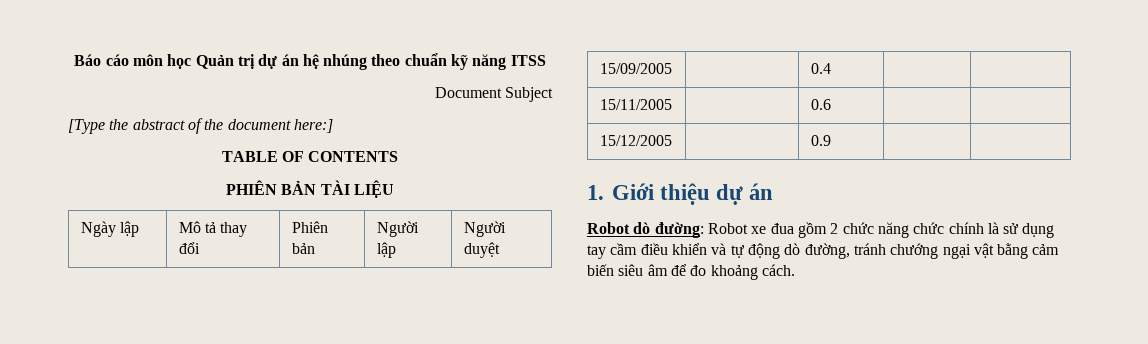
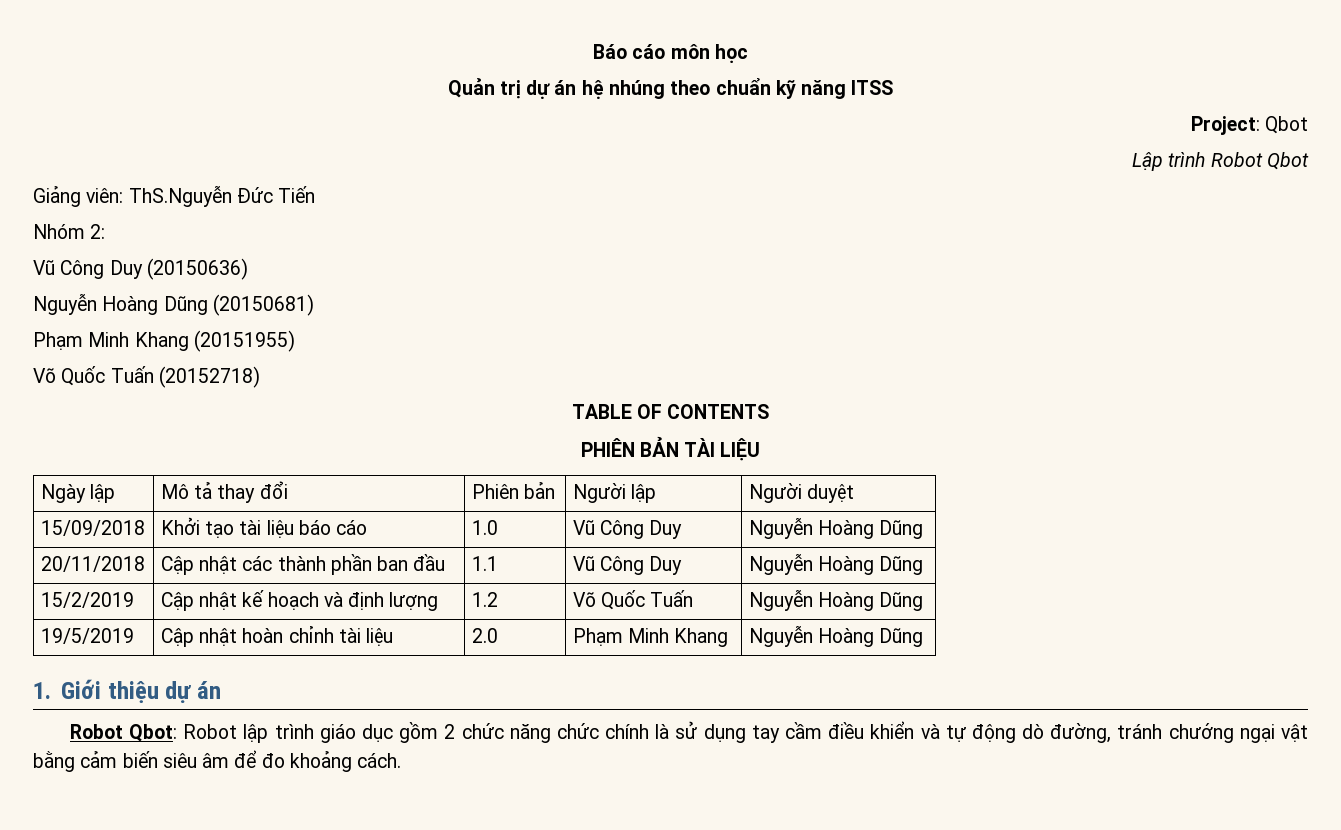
- Báo cáo môn học Quản trị dự án hệ nhúng theo chuẩn kỹ năng ITSS
+ Báo cáo môn học
+ Quản trị dự án hệ nhúng theo chuẩn kỹ năng ITSS
- Document Subject
- [Type the abstract of the document here:]
+ Project: Qbot
+ Lập trình Robot Qbot
+ Giảng viên: ThS.Nguyễn Đức Tiến
+ Nhóm 2:
+ Vũ Công Duy (20150636)
+ Nguyễn Hoàng Dũng (20150681)
+ Phạm Minh Khang (20151955)
+ Võ Quốc Tuấn (20152718)
- 15/09/2005 | | 0.4 | |
- 15/11/2005 | | 0.6 | |
- 15/12/2005 | | 0.9 | |
+ 15/09/2018 | Khởi tạo tài liệu báo cáo | 1.0 | Vũ Công Duy | Nguyễn Hoàng Dũng
+ 20/11/2018 | Cập nhật các thành phần ban đầu | 1.1 | Vũ Công Duy | Nguyễn Hoàng Dũng
+ 15/2/2019 | Cập nhật kế hoạch và định lượng | 1.2 | Võ Quốc Tuấn | Nguyễn Hoàng Dũng
+ 19/5/2019 | Cập nhật hoàn chỉnh tài liệu | 2.0 | Phạm Minh Khang | Nguyễn Hoàng Dũng
- Robot dò đường: Robot xe đua gồm 2 chức năng chức chính là sử dụng tay cầm điều khiển và tự động dò đường, tránh chướng ngại vật bằng cảm biến siêu âm để đo khoảng cách.
+ Robot Qbot: Robot lập trình giáo dục gồm 2 chức năng chức chính là sử dụng tay cầm điều khiển và tự động dò đường, tránh chướng ngại vật bằng cảm biến siêu âm để đo khoảng cách.

